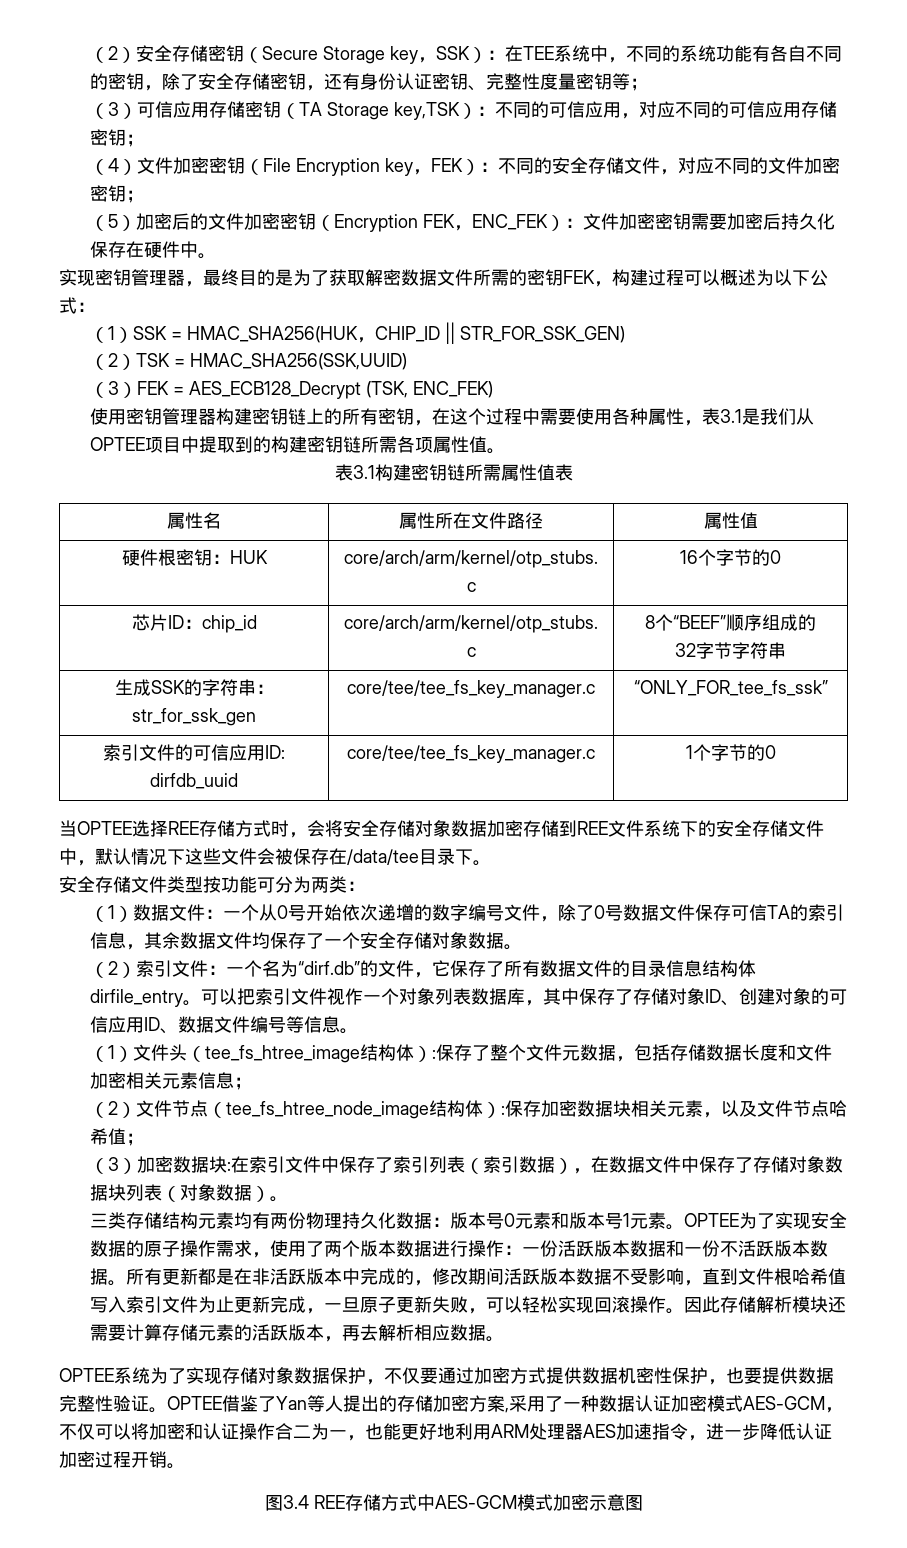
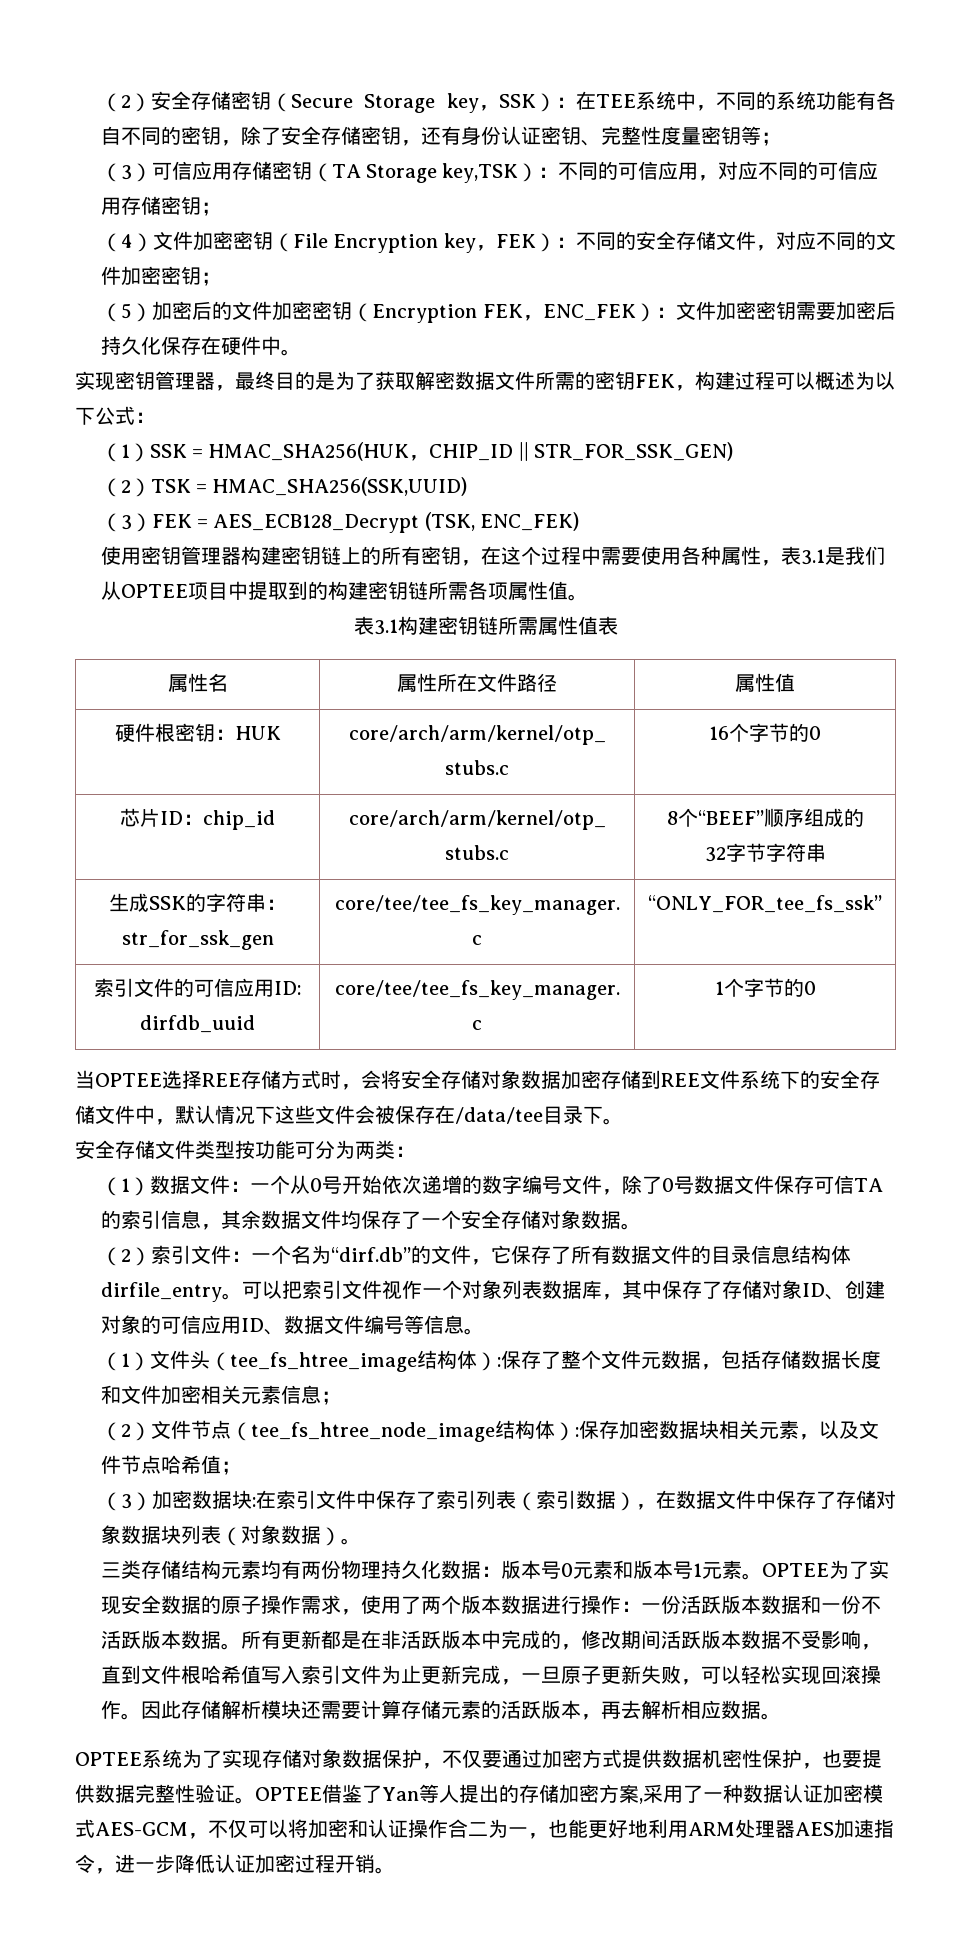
- 图3.4 REE存储方式中AES-GCM模式加密示意图

